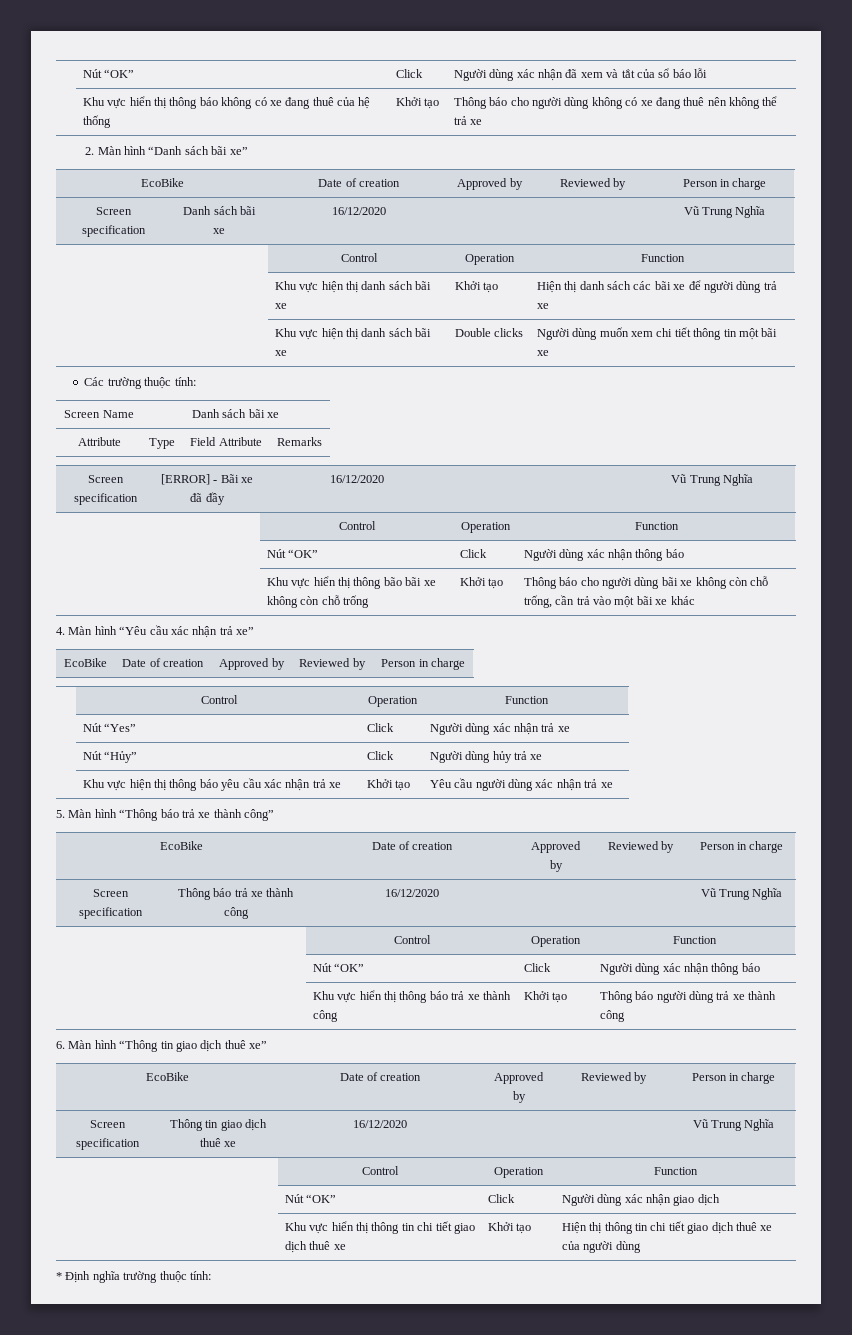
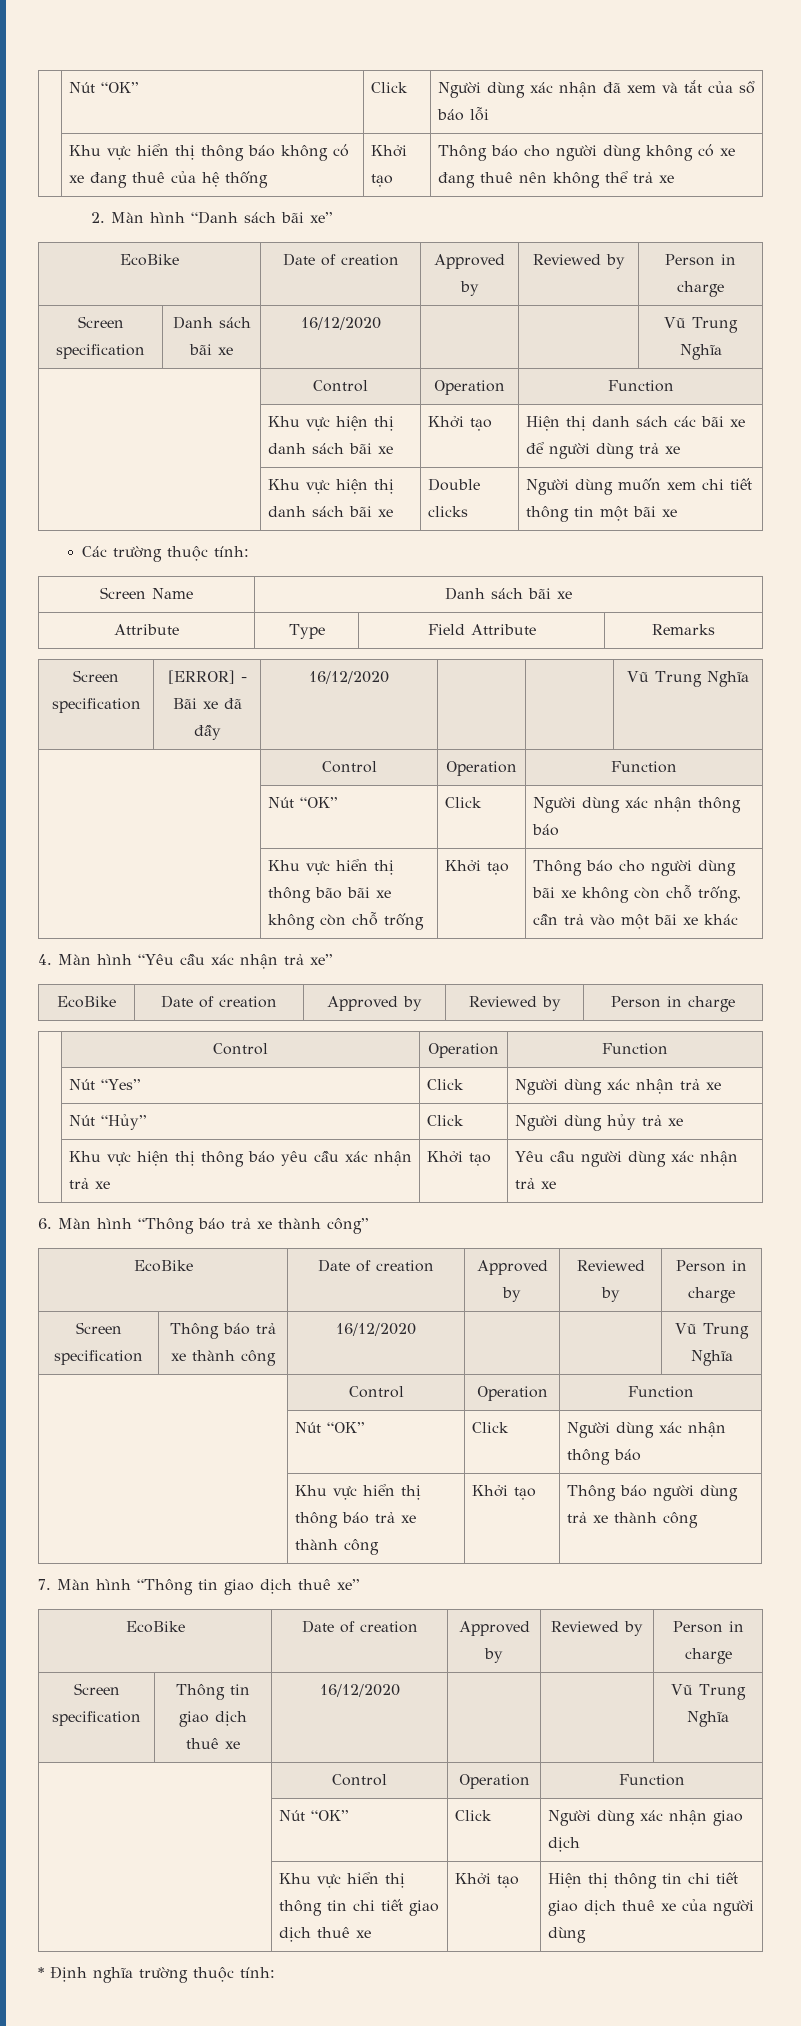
- 5. Màn hình “Thông báo trả xe thành công”
+ 6. Màn hình “Thông báo trả xe thành công”
- 6. Màn hình “Thông tin giao dịch thuê xe”
+ 7. Màn hình “Thông tin giao dịch thuê xe”

